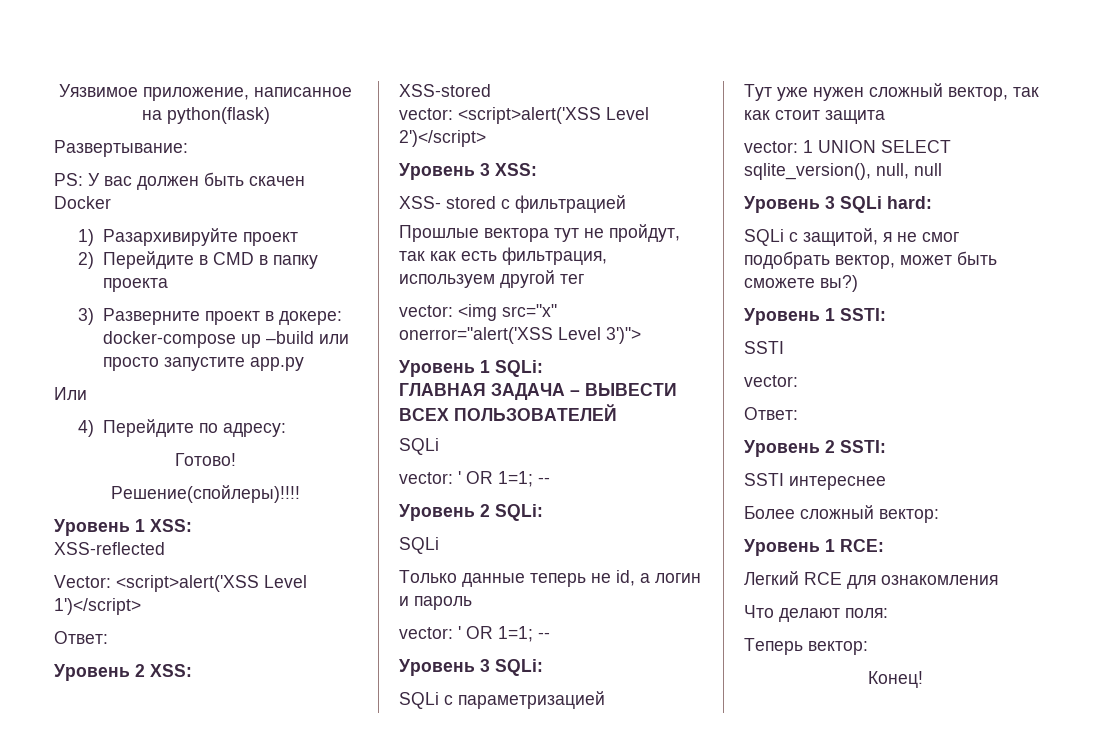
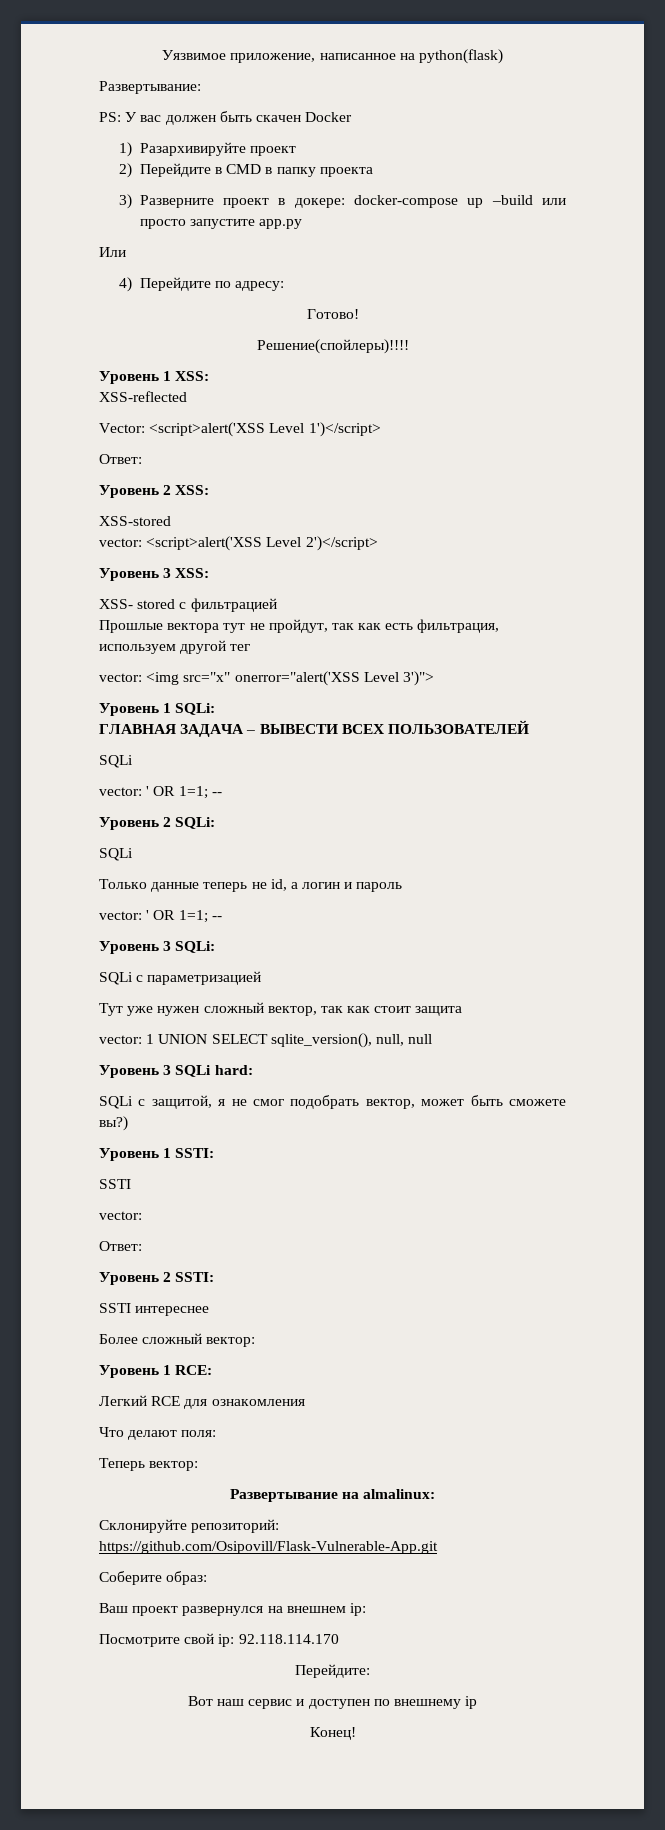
+ Развертывание на almalinux:
+ Cклонируйте репозиторий: https://github.com/Osipovill/Flask-Vulnerable-App.git
+ Соберите образ:
+ Ваш проект развернулся на внешнем ip:
+ Посмотрите свой ip: 92.118.114.170
+ Перейдите:
+ Вот наш сервис и доступен по внешнему ip

